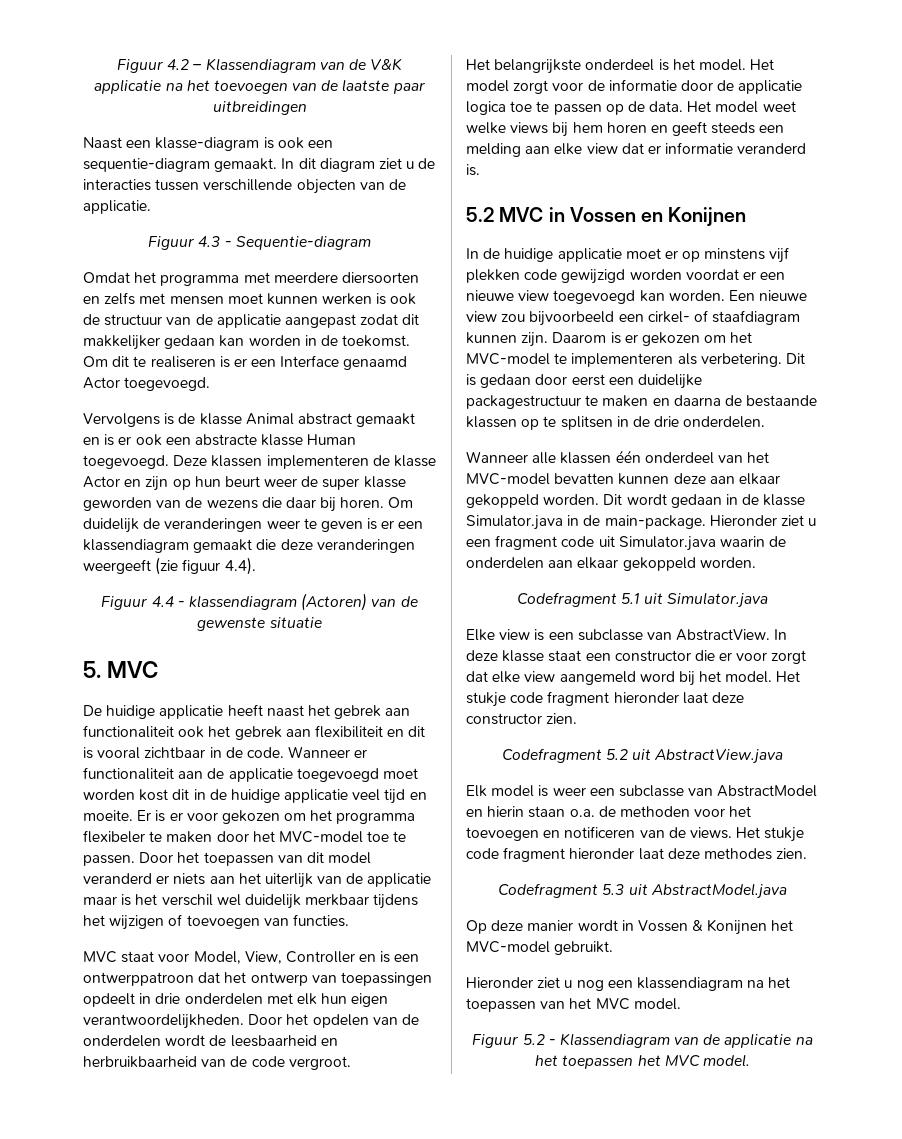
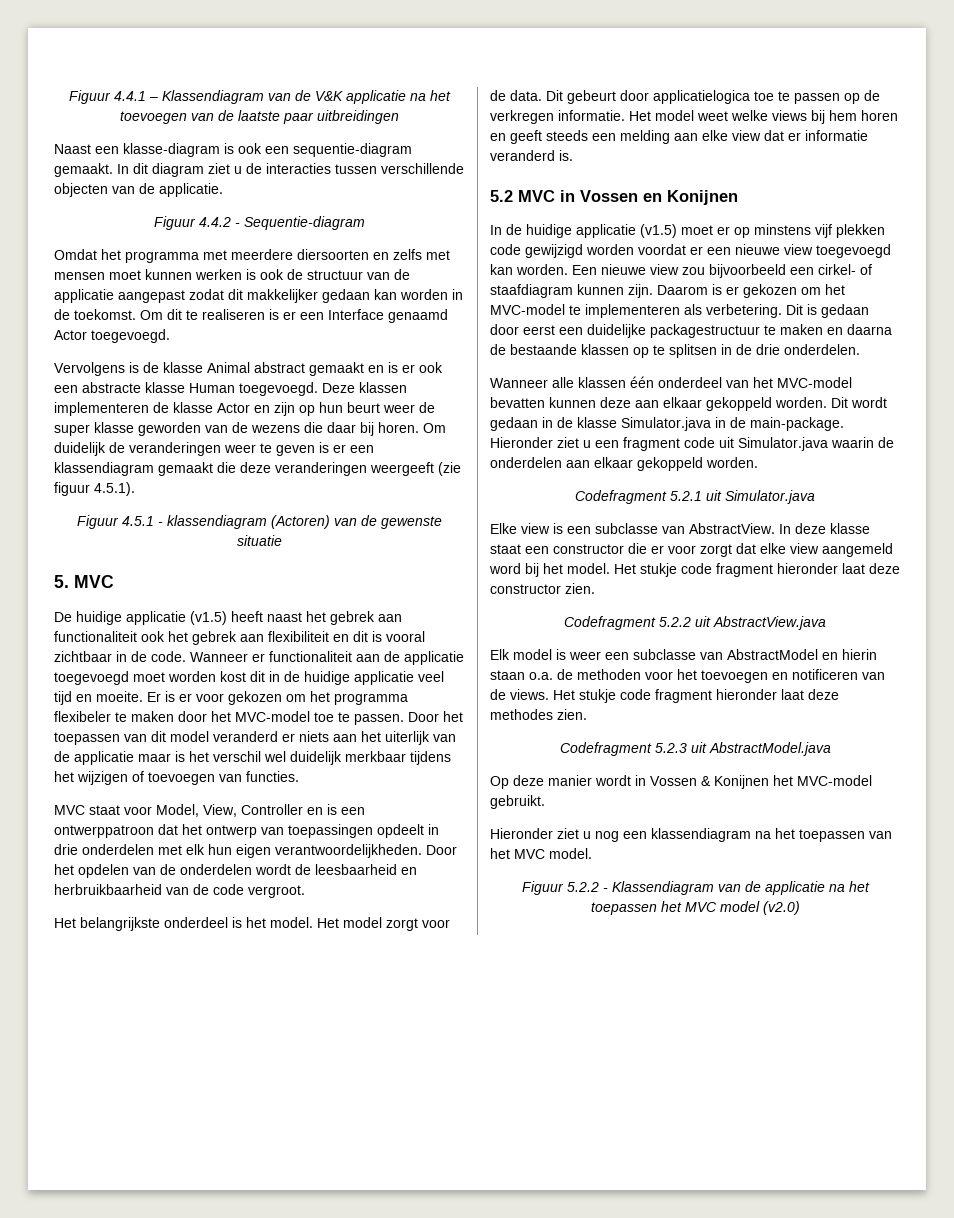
- Figuur 4.2 – Klassendiagram van de V&K applicatie na het toevoegen van de laatste paar uitbreidingen
+ Figuur 4.4.1 – Klassendiagram van de V&K applicatie na het toevoegen van de laatste paar uitbreidingen
- Figuur 4.3 - Sequentie-diagram
+ Figuur 4.4.2 - Sequentie-diagram
- Om duidelijk de veranderingen weer te geven is er een klassendiagram gemaakt die deze veranderingen weergeeft (zie figuur 4.4).
- Figuur 4.4 - klassendiagram (Actoren) van de gewenste situatie
+ Om duidelijk de veranderingen weer te geven is er een klassendiagram gemaakt die deze veranderingen weergeeft (zie figuur 4.5.1).
+ Figuur 4.5.1 - klassendiagram (Actoren) van de gewenste situatie
- De huidige applicatie heeft naast het gebrek aan functionaliteit ook het gebrek aan flexibiliteit en dit is vooral zichtbaar in de code.
+ De huidige applicatie (v1.5) heeft naast het gebrek aan functionaliteit ook het gebrek aan flexibiliteit en dit is vooral zichtbaar in de code.
- Het model zorgt voor de informatie door de applicatie logica toe te passen op de data.
+ Het model zorgt voor de data. Dit gebeurt door applicatielogica toe te passen op de verkregen informatie.
- In de huidige applicatie moet er op minstens vijf plekken code gewijzigd worden voordat er een nieuwe view toegevoegd kan worden.
+ In de huidige applicatie (v1.5) moet er op minstens vijf plekken code gewijzigd worden voordat er een nieuwe view toegevoegd kan worden.
- Codefragment 5.1 uit Simulator.java
+ Codefragment 5.2.1 uit Simulator.java
- Codefragment 5.2 uit AbstractView.java
+ Codefragment 5.2.2 uit AbstractView.java
- Codefragment 5.3 uit AbstractModel.java
+ Codefragment 5.2.3 uit AbstractModel.java
- Figuur 5.2 - Klassendiagram van de applicatie na het toepassen het MVC model.
+ Figuur 5.2.2 - Klassendiagram van de applicatie na het toepassen het MVC model (v2.0)

